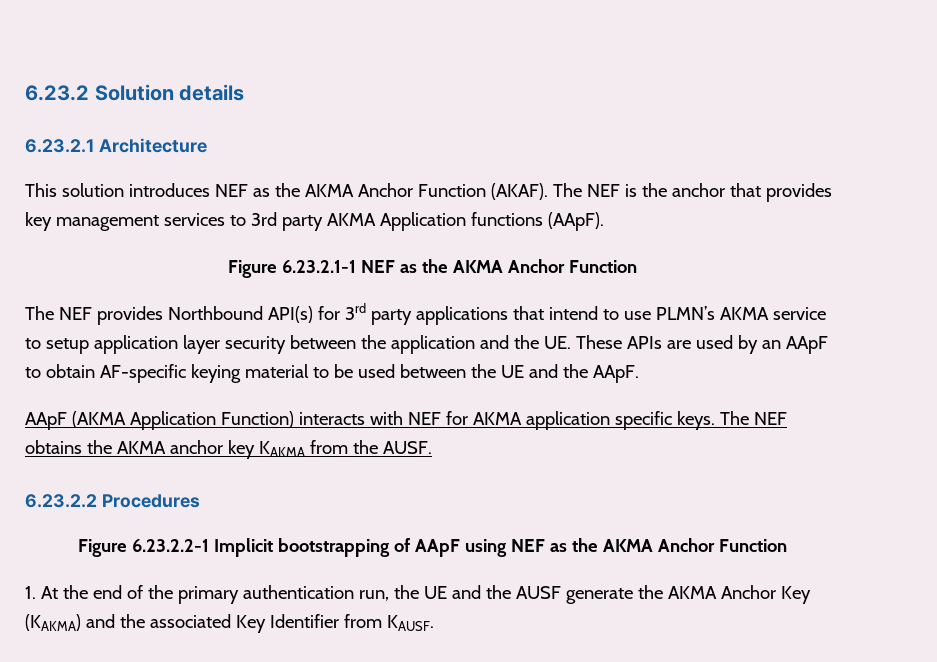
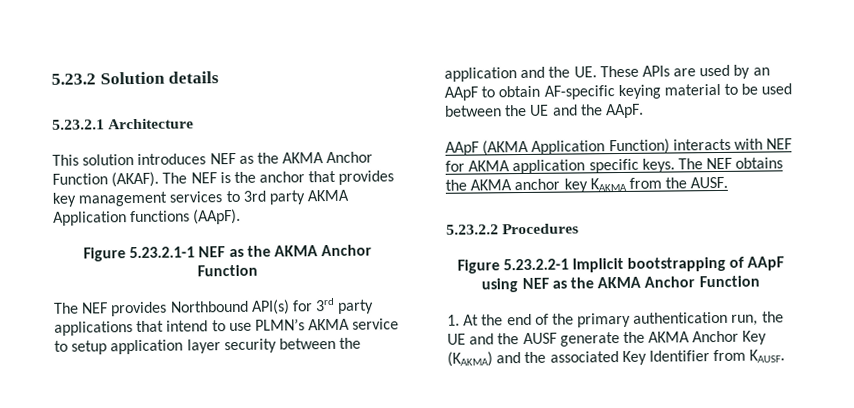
- 6.23.2 Solution details
+ 5.23.2 Solution details
- 6.23.2.1 Architecture
+ 5.23.2.1 Architecture
- Figure 6.23.2.1-1 NEF as the AKMA Anchor Function
+ Figure 5.23.2.1-1 NEF as the AKMA Anchor Function
- 6.23.2.2 Procedures
+ 5.23.2.2 Procedures
- Figure 6.23.2.2-1 Implicit bootstrapping of AApF using NEF as the AKMA Anchor Function
+ Figure 5.23.2.2-1 Implicit bootstrapping of AApF using NEF as the AKMA Anchor Function

